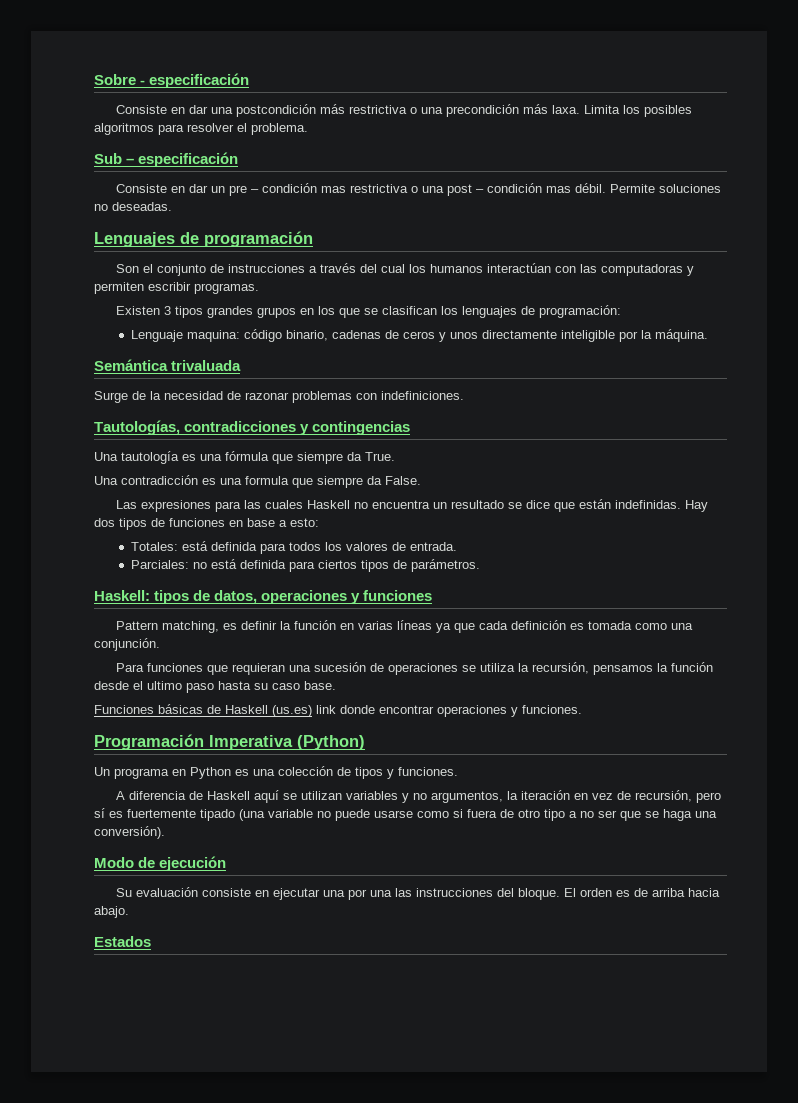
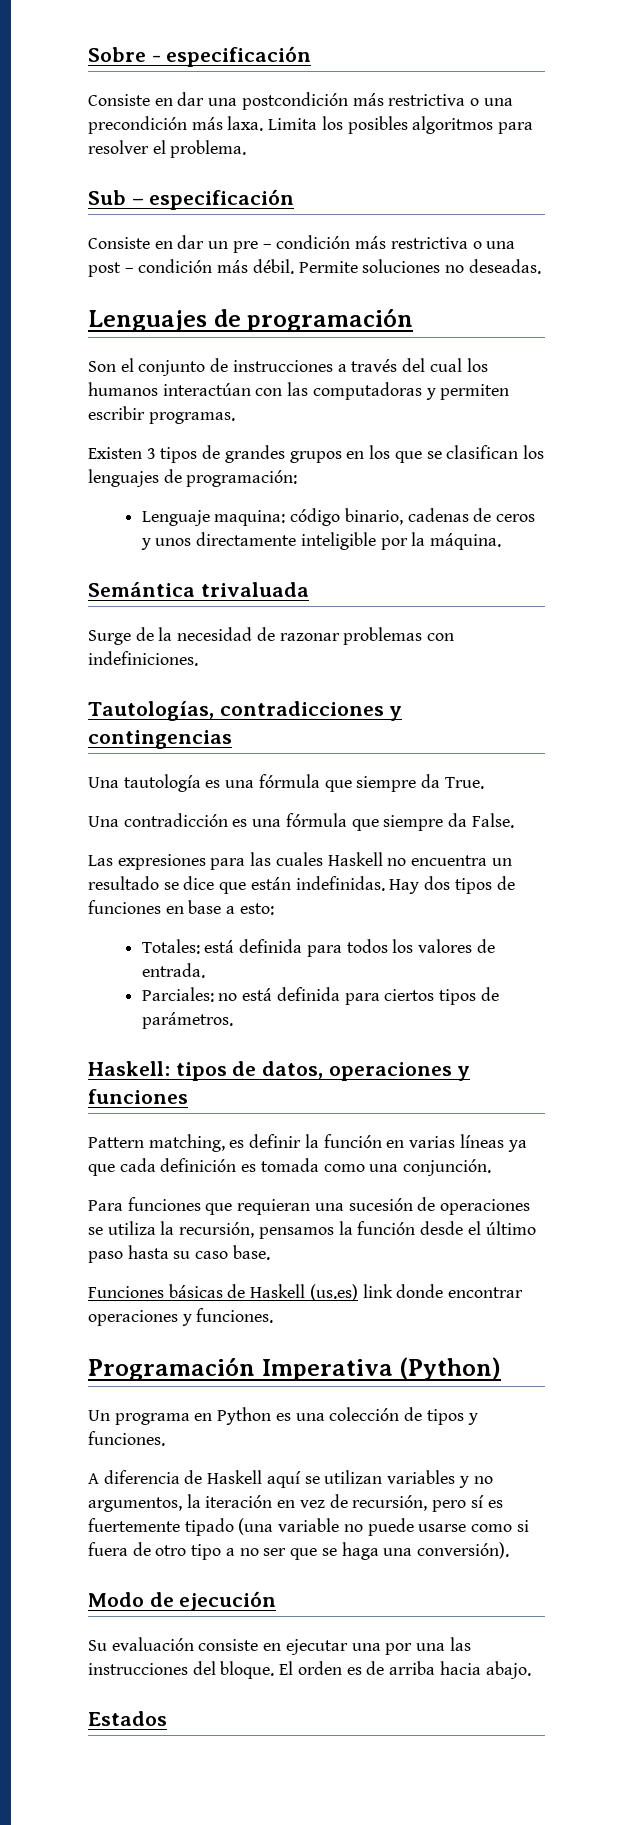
- Consiste en dar un pre – condición mas restrictiva o una post – condición mas débil.
+ Consiste en dar un pre – condición más restrictiva o una post – condición más débil.
- Existen 3 tipos grandes grupos en los que se clasifican los lenguajes de programación:
+ Existen 3 tipos de grandes grupos en los que se clasifican los lenguajes de programación:
- Una contradicción es una formula que siempre da False.
+ Una contradicción es una fórmula que siempre da False.
- Para funciones que requieran una sucesión de operaciones se utiliza la recursión, pensamos la función desde el ultimo paso hasta su caso base.
+ Para funciones que requieran una sucesión de operaciones se utiliza la recursión, pensamos la función desde el último paso hasta su caso base.

